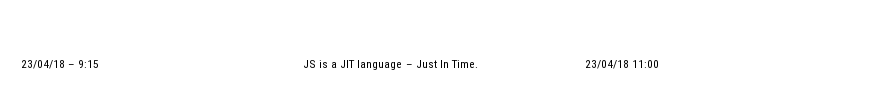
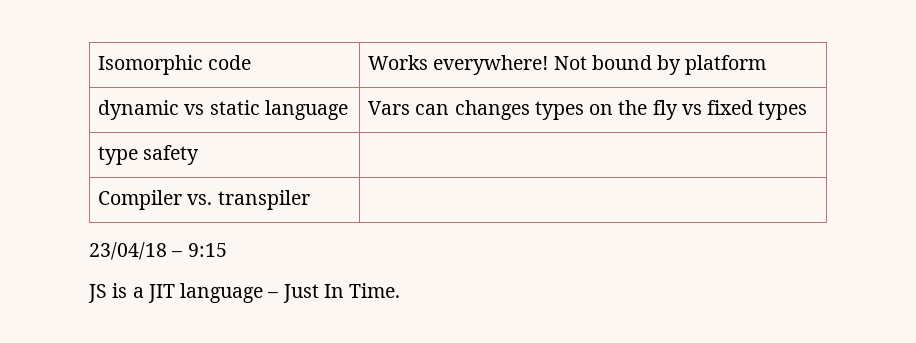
+ Isomorphic code | Works everywhere! Not bound by platform
+ dynamic vs static language | Vars can changes types on the fly vs fixed types
+ type safety |
+ Compiler vs. transpiler |
- 23/04/18 11:00

